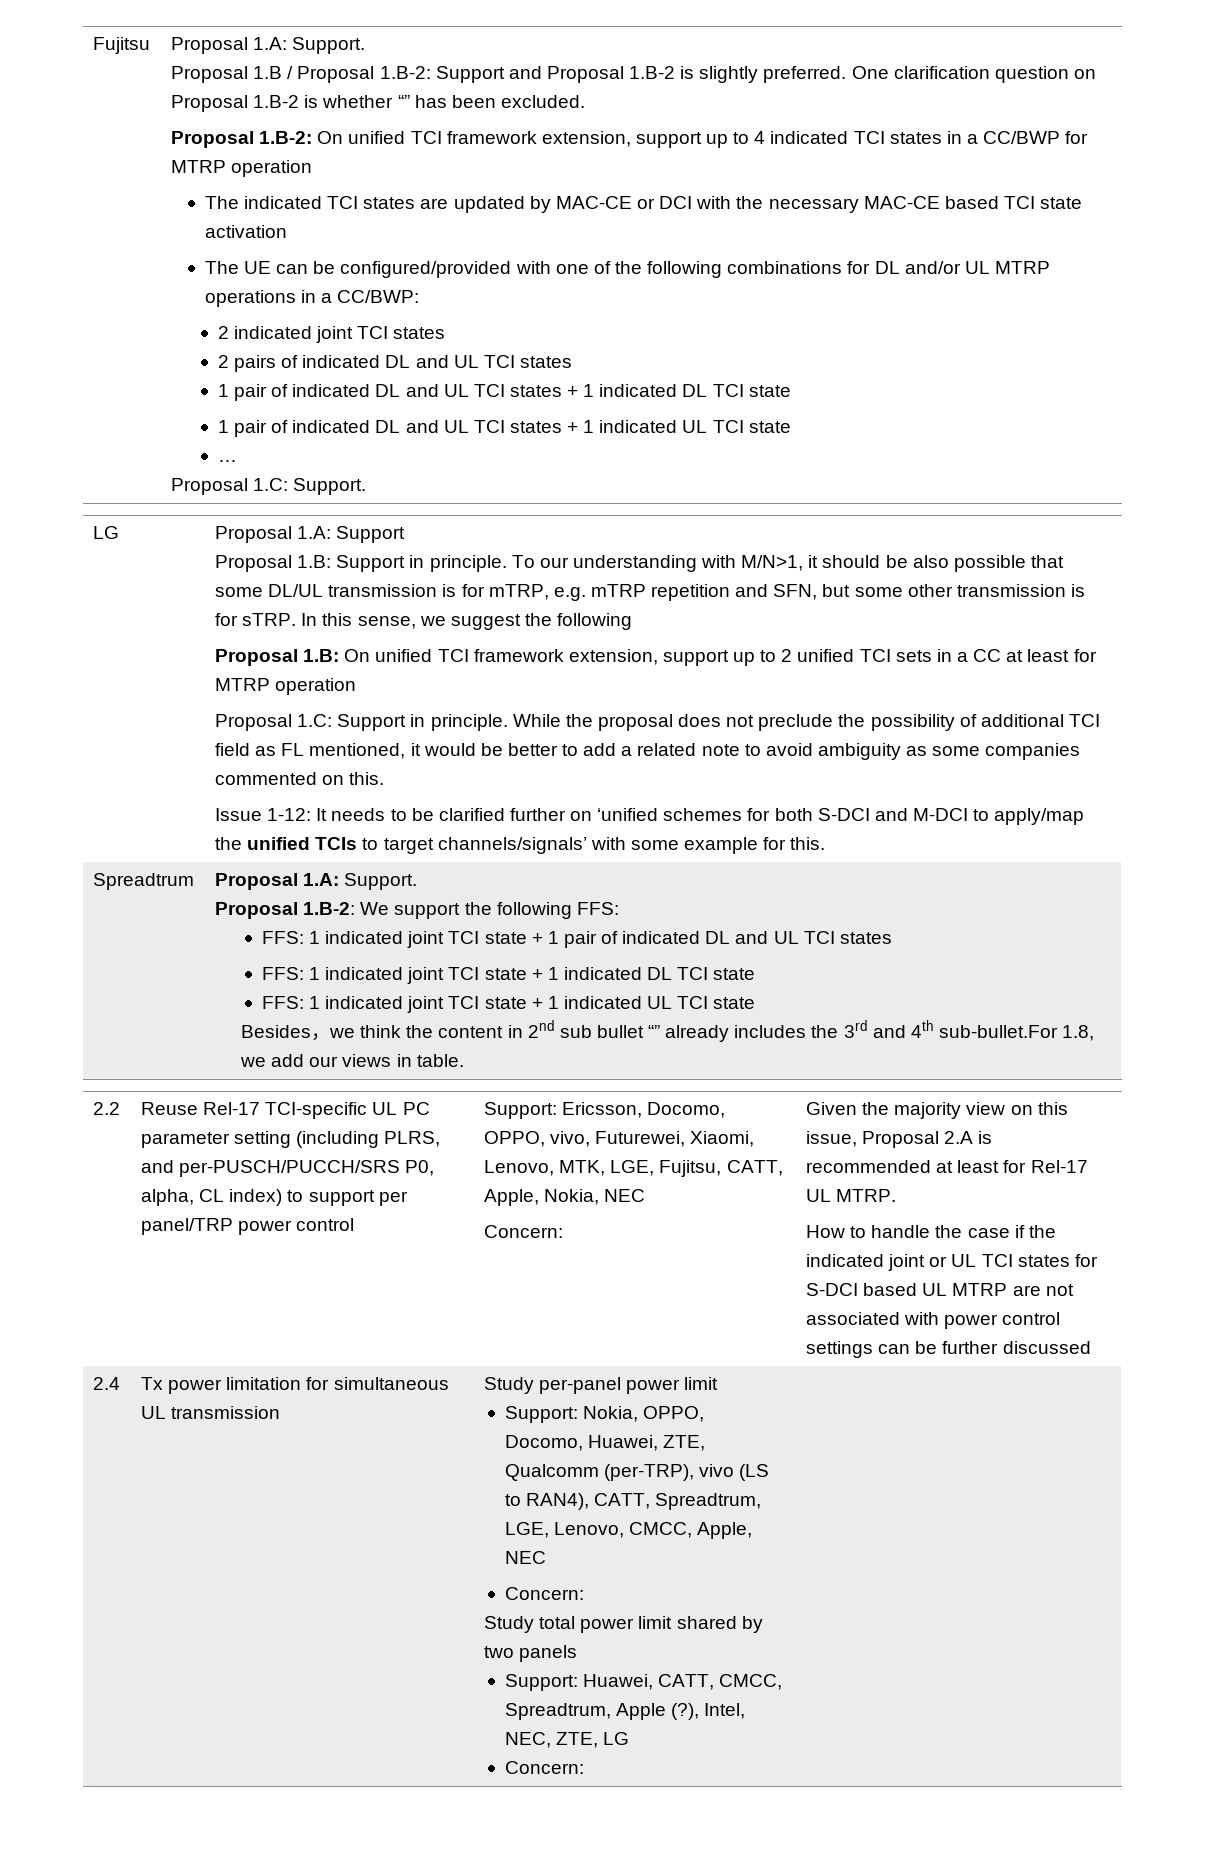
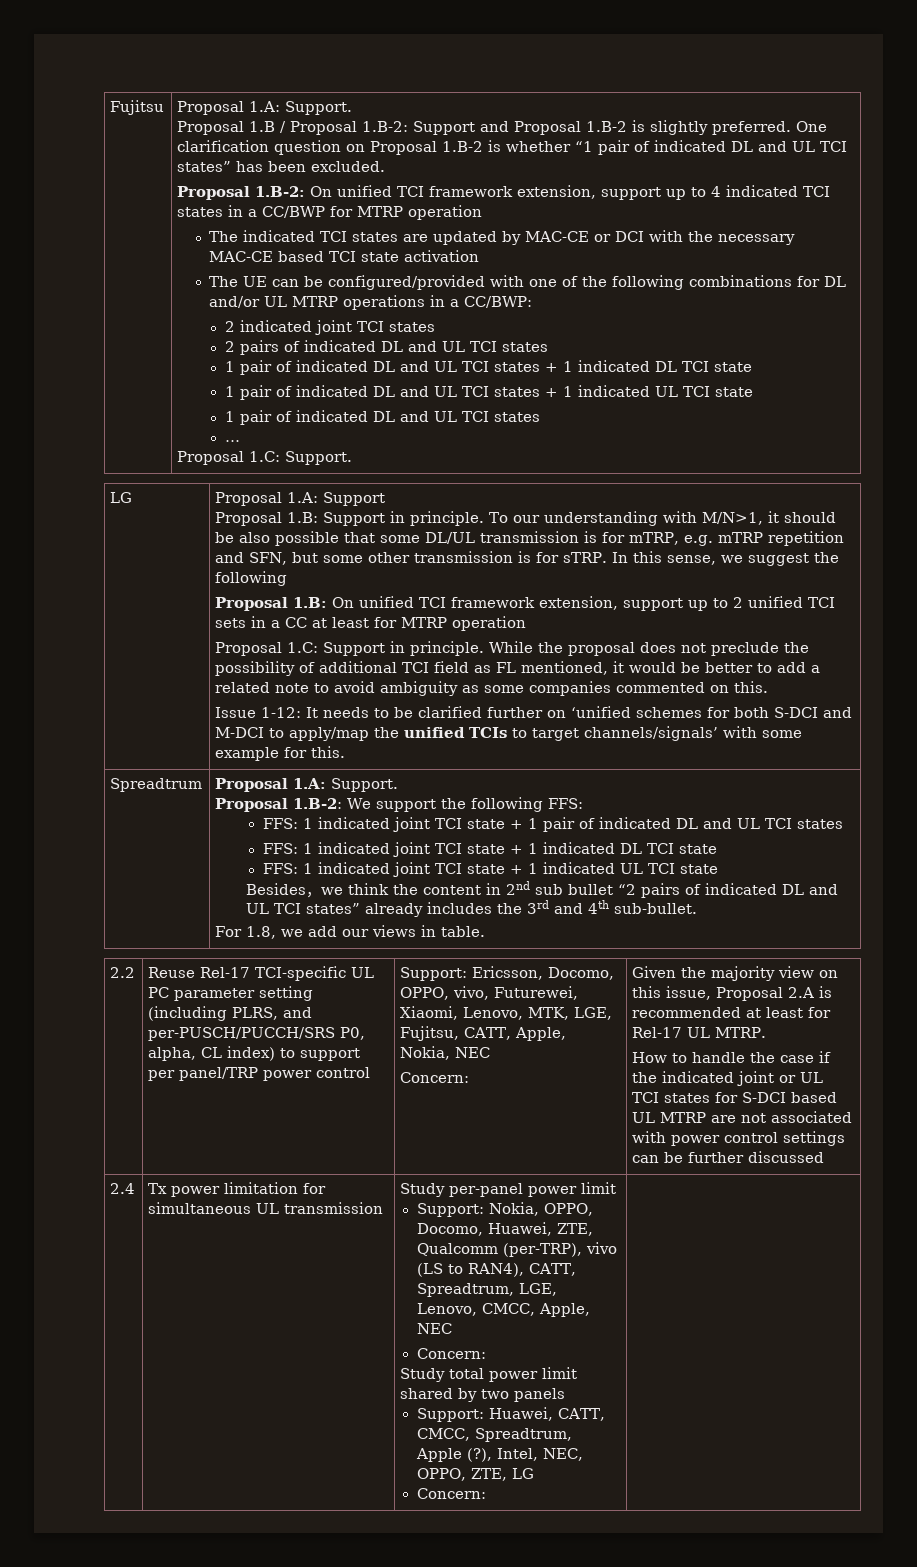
- One clarification question on Proposal 1.B-2 is whether “” has been excluded.
+ One clarification question on Proposal 1.B-2 is whether “1 pair of indicated DL and UL TCI states” has been excluded.
  1 pair of indicated DL and UL TCI states + 1 indicated UL TCI state
+ 1 pair of indicated DL and UL TCI states
- Besides，we think the content in 2nd sub bullet “” already includes the 3rd and 4th sub-bullet.For 1.8, we add our views in table.
+ Besides，we think the content in 2nd sub bullet “2 pairs of indicated DL and UL TCI states” already includes the 3rd and 4th sub-bullet.
+ For 1.8, we add our views in table.
- Support: Huawei, CATT, CMCC, Spreadtrum, Apple (?), Intel, NEC, ZTE, LG
+ Support: Huawei, CATT, CMCC, Spreadtrum, Apple (?), Intel, NEC, OPPO, ZTE, LG

